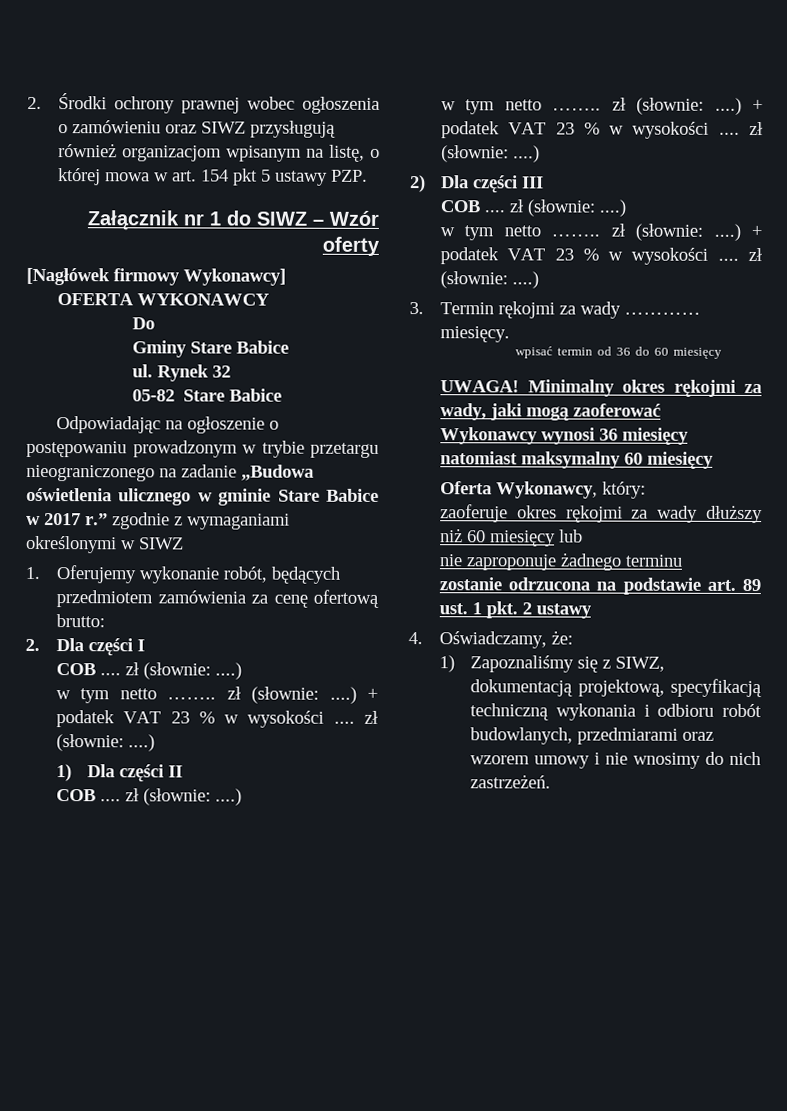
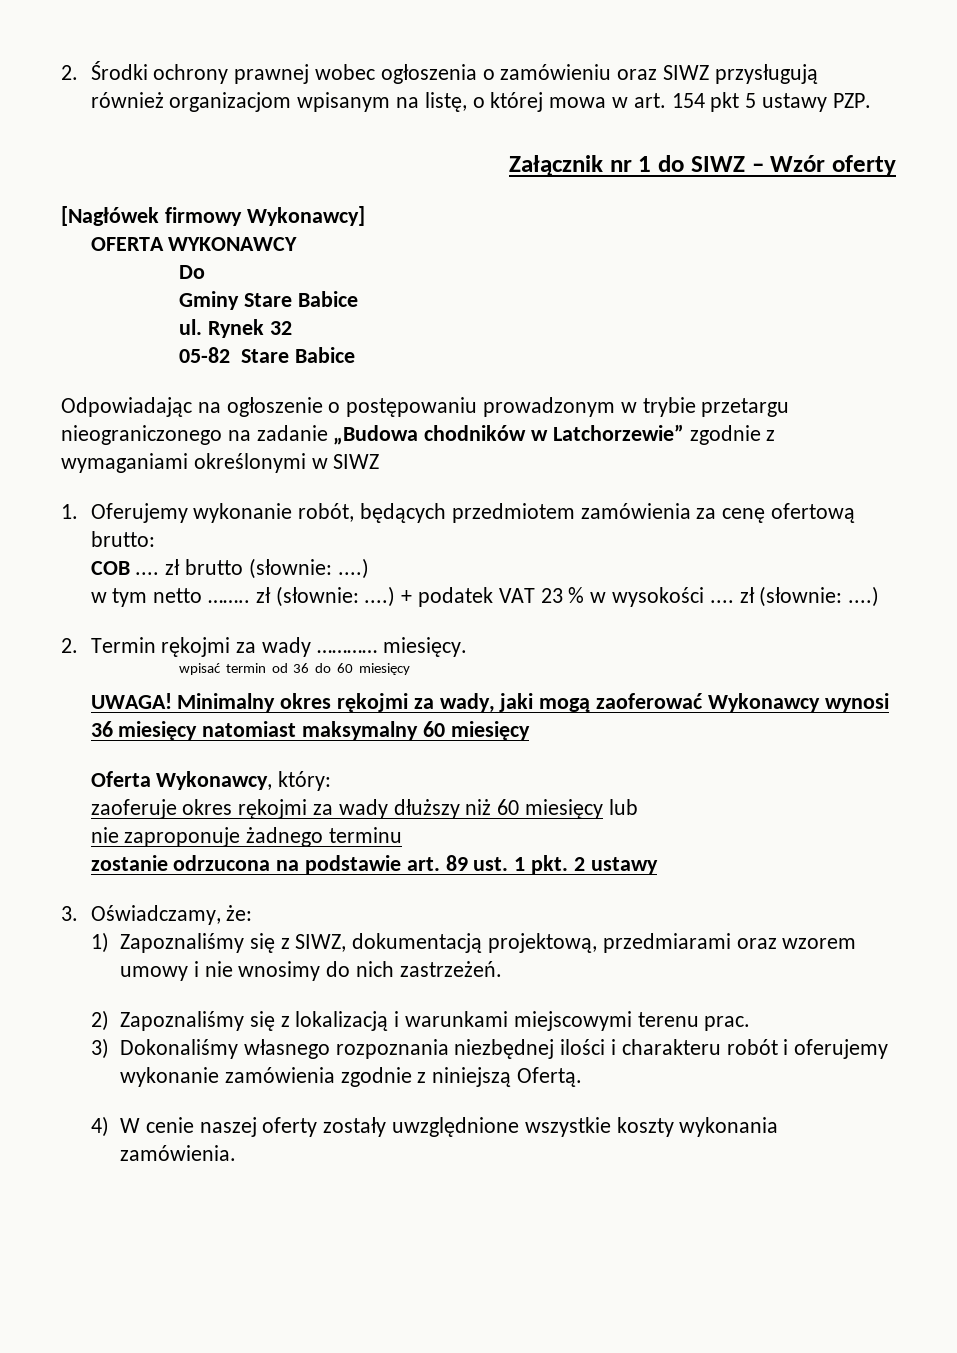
- Odpowiadając na ogłoszenie o postępowaniu prowadzonym w trybie przetargu nieograniczonego na zadanie „Budowa oświetlenia ulicznego w gminie Stare Babice w 2017 r.” zgodnie z wymaganiami określonymi w SIWZ
+ Odpowiadając na ogłoszenie o postępowaniu prowadzonym w trybie przetargu nieograniczonego na zadanie „Budowa chodników w Latchorzewie” zgodnie z wymaganiami określonymi w SIWZ
- 2. Dla części I
- COB .... zł (słownie: ....)
- w tym netto …….. zł (słownie: ....) + podatek VAT 23 % w wysokości .... zł (słownie: ....)
- 1) Dla części II
- COB .... zł (słownie: ....)
- w tym netto …….. zł (słownie: ....) + podatek VAT 23 % w wysokości .... zł (słownie: ....)
- 2) Dla części III
- COB .... zł (słownie: ....)
+ COB .... zł brutto (słownie: ....)
- 3. Termin rękojmi za wady ………… miesięcy.
+ 2. Termin rękojmi za wady ………… miesięcy.
- 4. Oświadczamy, że:
+ 3. Oświadczamy, że:
- 1) Zapoznaliśmy się z SIWZ, dokumentacją projektową, specyfikacją techniczną wykonania i odbioru robót budowlanych, przedmiarami oraz wzorem umowy i nie wnosimy do nich zastrzeżeń.
+ 1) Zapoznaliśmy się z SIWZ, dokumentacją projektową, przedmiarami oraz wzorem umowy i nie wnosimy do nich zastrzeżeń.
+ 2) Zapoznaliśmy się z lokalizacją i warunkami miejscowymi terenu prac.
+ 3) Dokonaliśmy własnego rozpoznania niezbędnej ilości i charakteru robót i oferujemy wykonanie zamówienia zgodnie z niniejszą Ofertą.
+ 4) W cenie naszej oferty zostały uwzględnione wszystkie koszty wykonania zamówienia.

